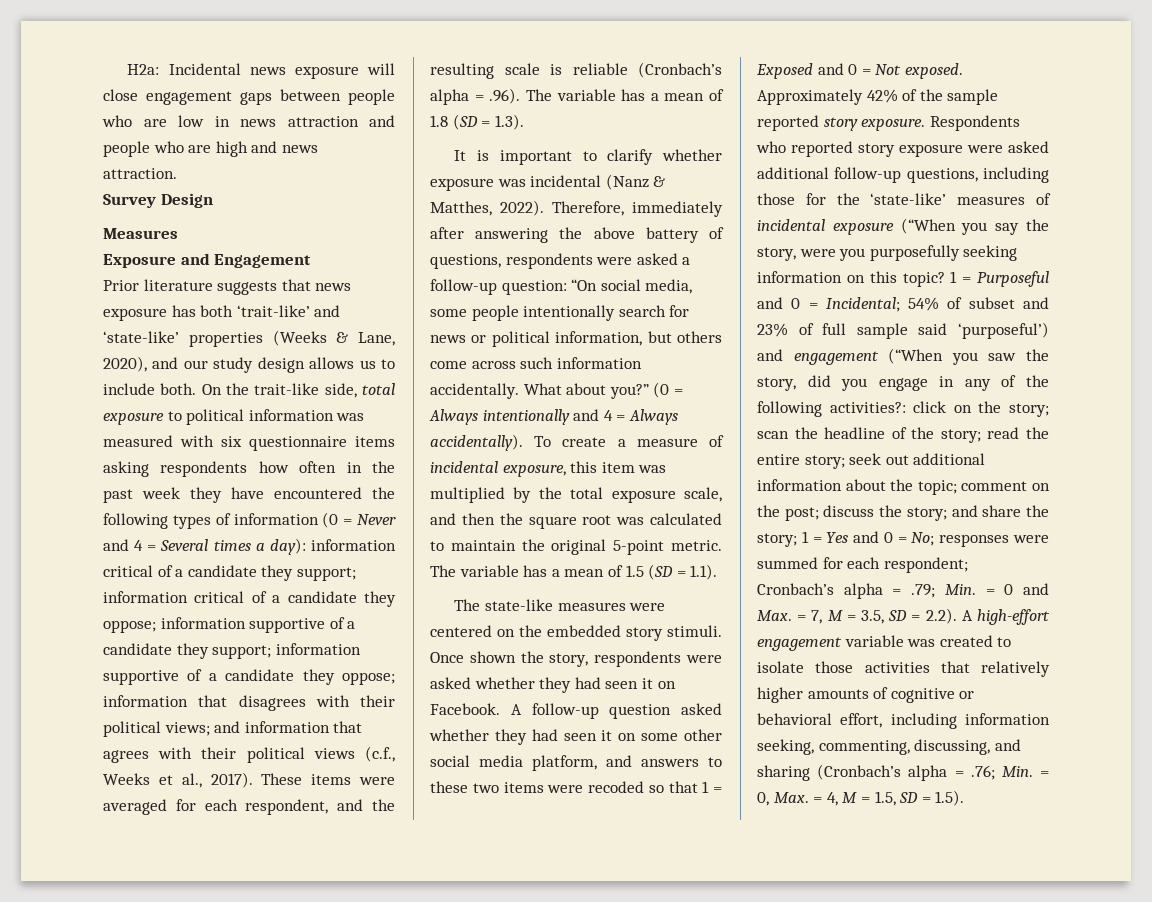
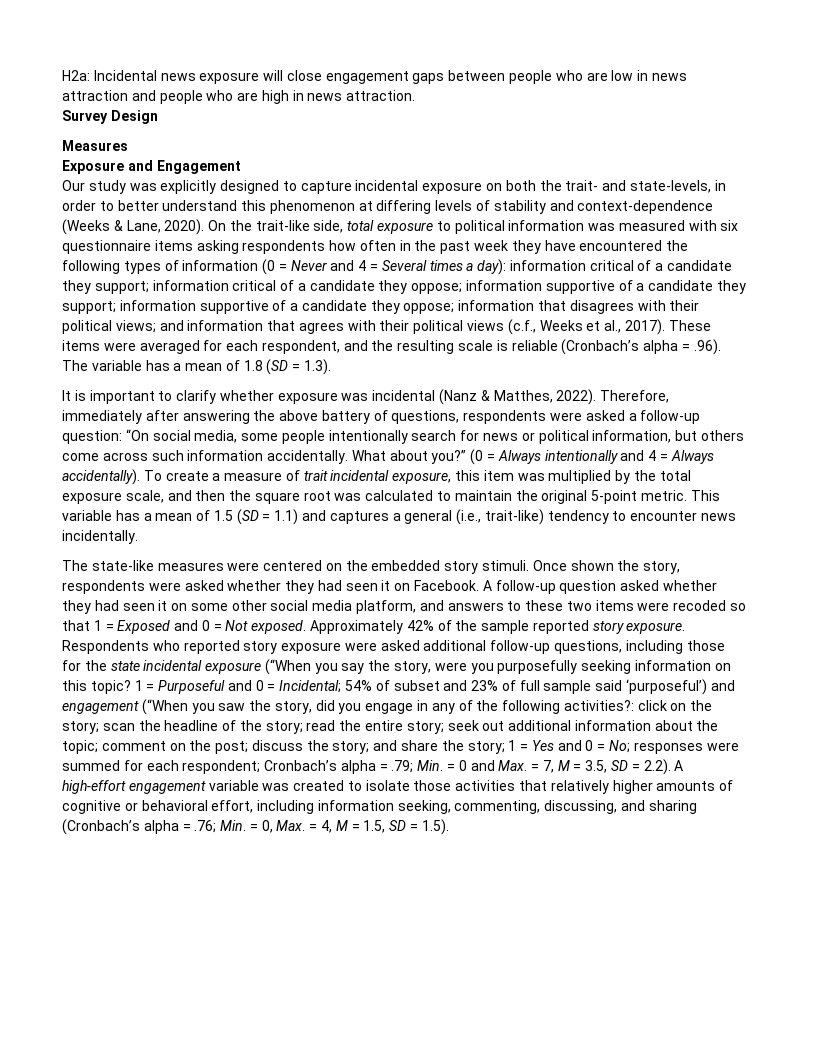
- H2a: Incidental news exposure will close engagement gaps between people who are low in news attraction and people who are high and news attraction.
+ H2a: Incidental news exposure will close engagement gaps between people who are low in news attraction and people who are high in news attraction.
- Prior literature suggests that news exposure has both ‘trait-like’ and ‘state-like’ properties (Weeks & Lane, 2020), and our study design allows us to include both.
+ Our study was explicitly designed to capture incidental exposure on both the trait- and state-levels, in order to better understand this phenomenon at differing levels of stability and context-dependence (Weeks & Lane, 2020).
- To create a measure of incidental exposure, this item was multiplied by the total exposure scale, and then the square root was calculated to maintain the original 5-point metric.
+ To create a measure of trait incidental exposure, this item was multiplied by the total exposure scale, and then the square root was calculated to maintain the original 5-point metric.
- The variable has a mean of 1.5 (SD = 1.1).
+ This variable has a mean of 1.5 (SD = 1.1) and captures a general (i.e., trait-like) tendency to encounter news incidentally.
- Respondents who reported story exposure were asked additional follow-up questions, including those for the ‘state-like’ measures of incidental exposure (“When you say the story, were you purposefully seeking information on this topic?
+ Respondents who reported story exposure were asked additional follow-up questions, including those for the state incidental exposure (“When you say the story, were you purposefully seeking information on this topic?

